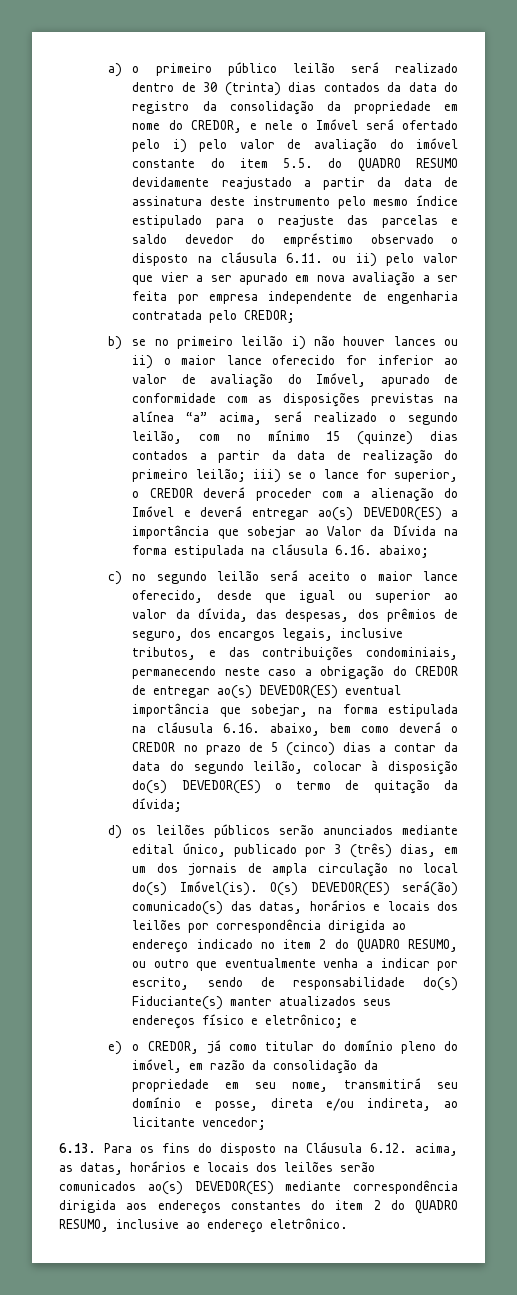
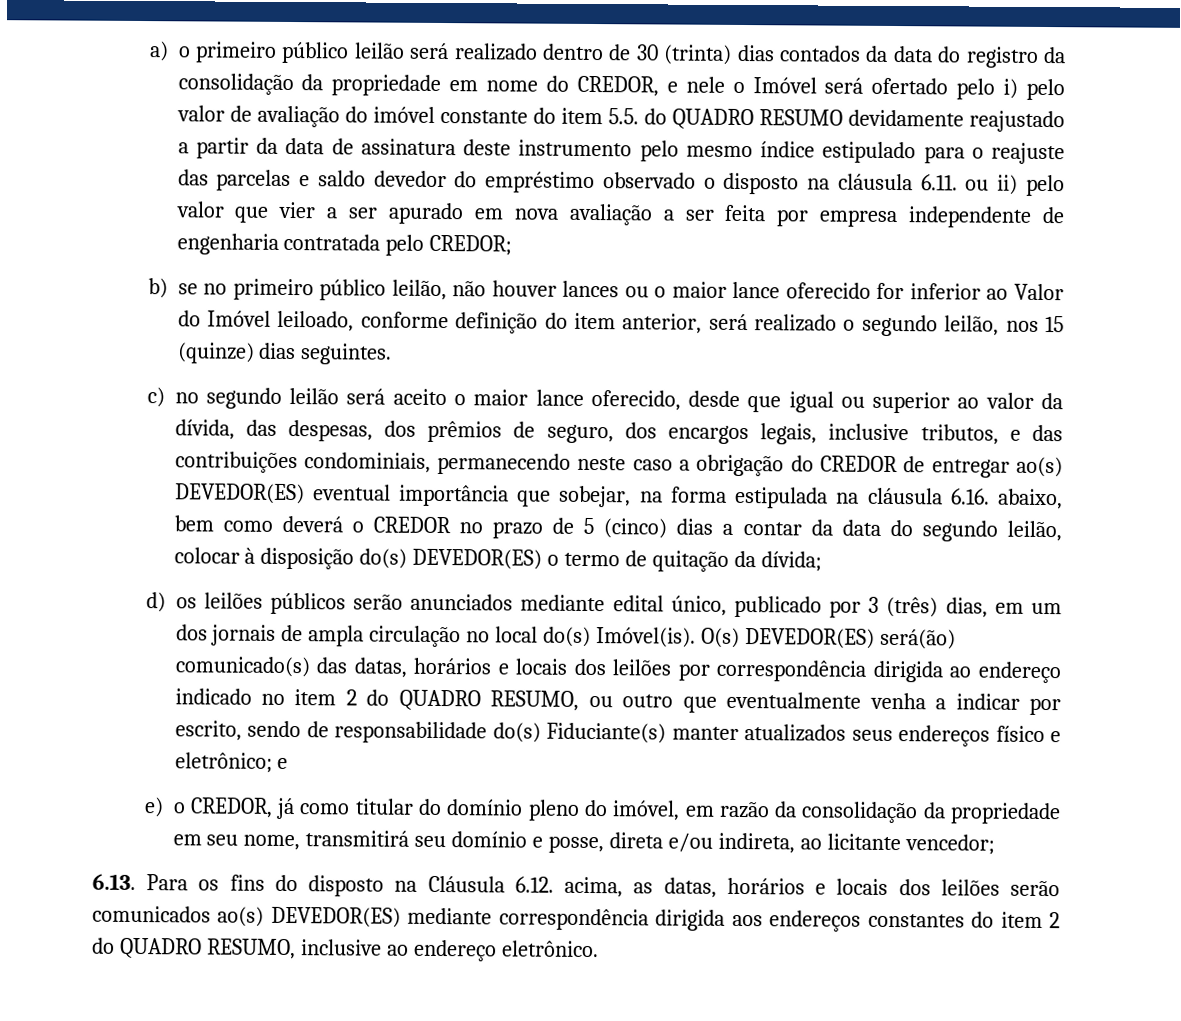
- b) se no primeiro leilão i) não houver lances ou ii) o maior lance oferecido for inferior ao valor de avaliação do Imóvel, apurado de conformidade com as disposições previstas na alínea “a” acima, será realizado o segundo leilão, com no mínimo 15 (quinze) dias contados a partir da data de realização do primeiro leilão; iii) se o lance for superior, o CREDOR deverá proceder com a alienação do Imóvel e deverá entregar ao(s) DEVEDOR(ES) a importância que sobejar ao Valor da Dívida na forma estipulada na cláusula 6.16. abaixo;
+ b) se no primeiro público leilão, não houver lances ou o maior lance oferecido for inferior ao Valor do Imóvel leiloado, conforme definição do item anterior, será realizado o segundo leilão, nos 15 (quinze) dias seguintes.

